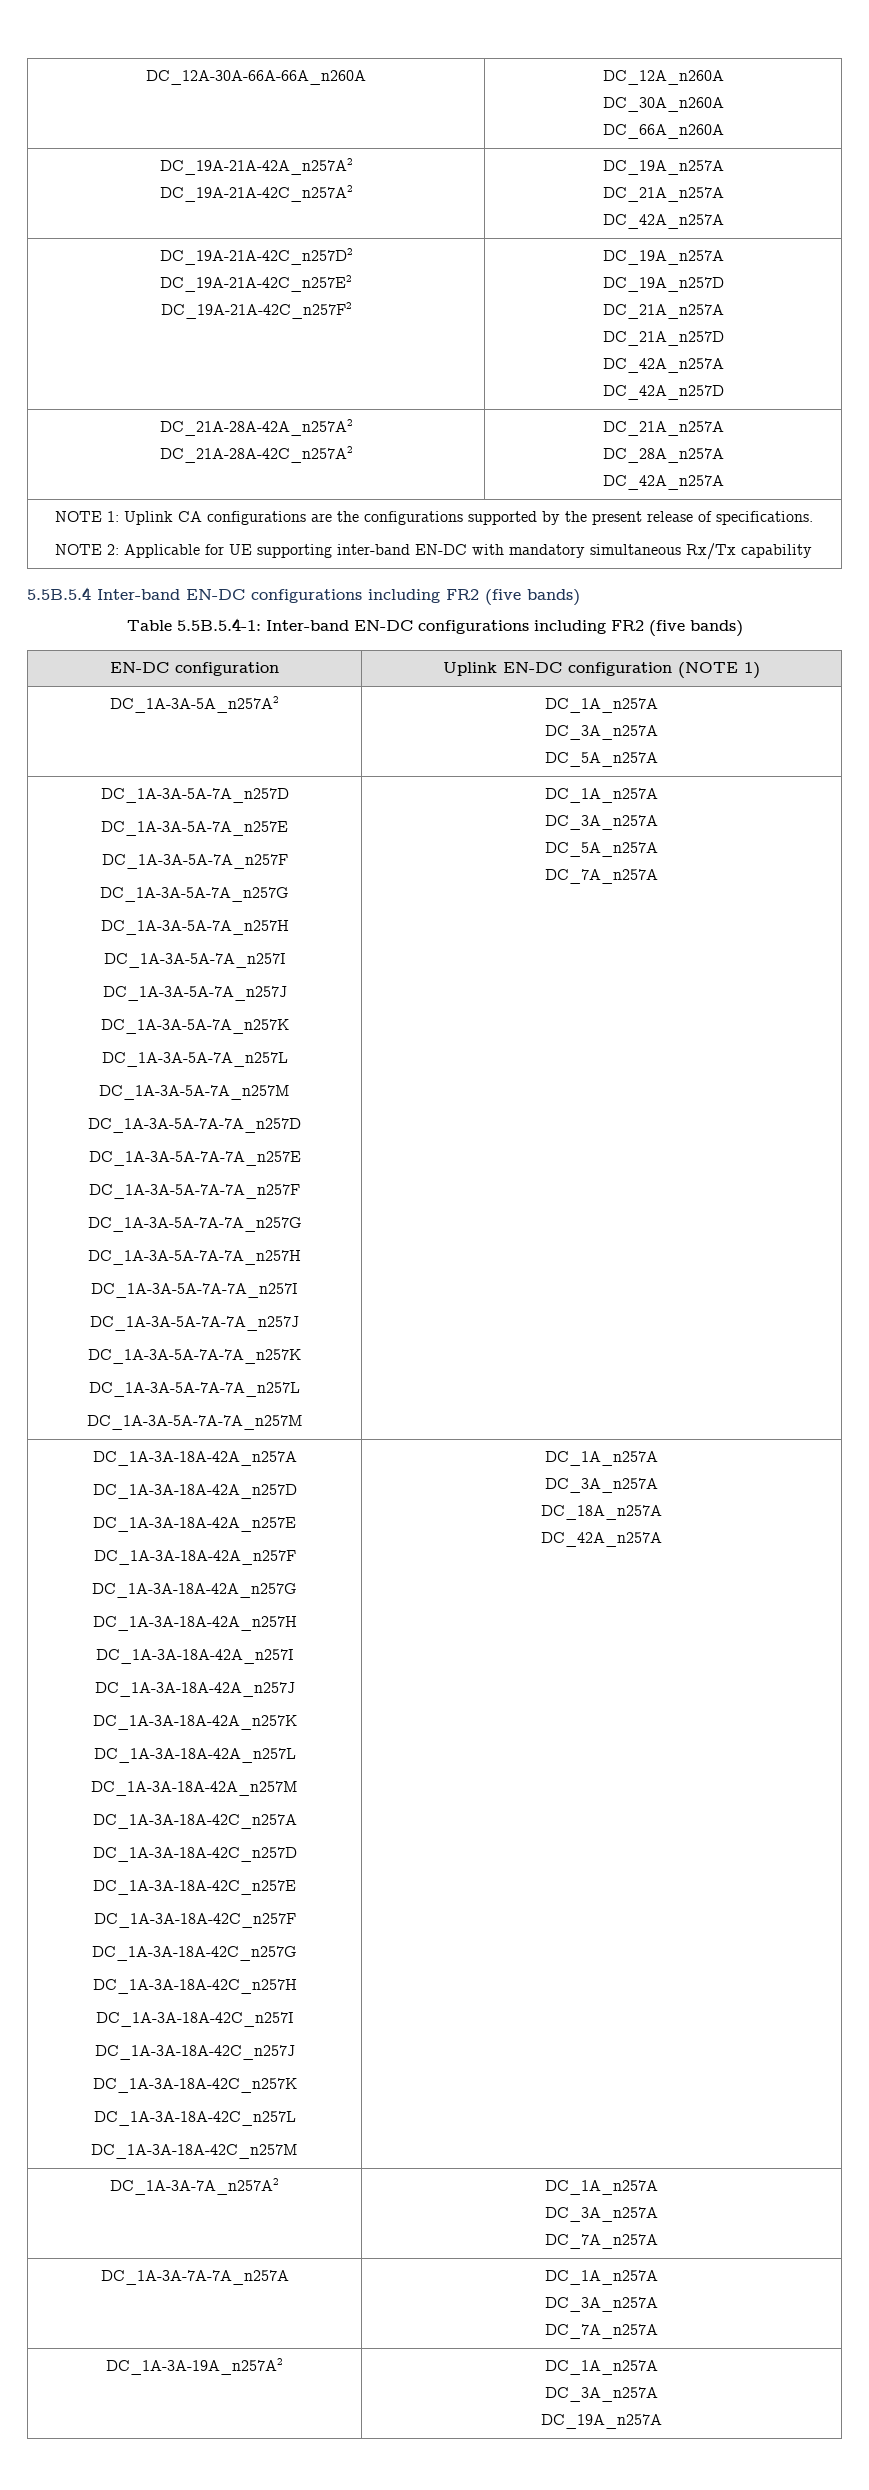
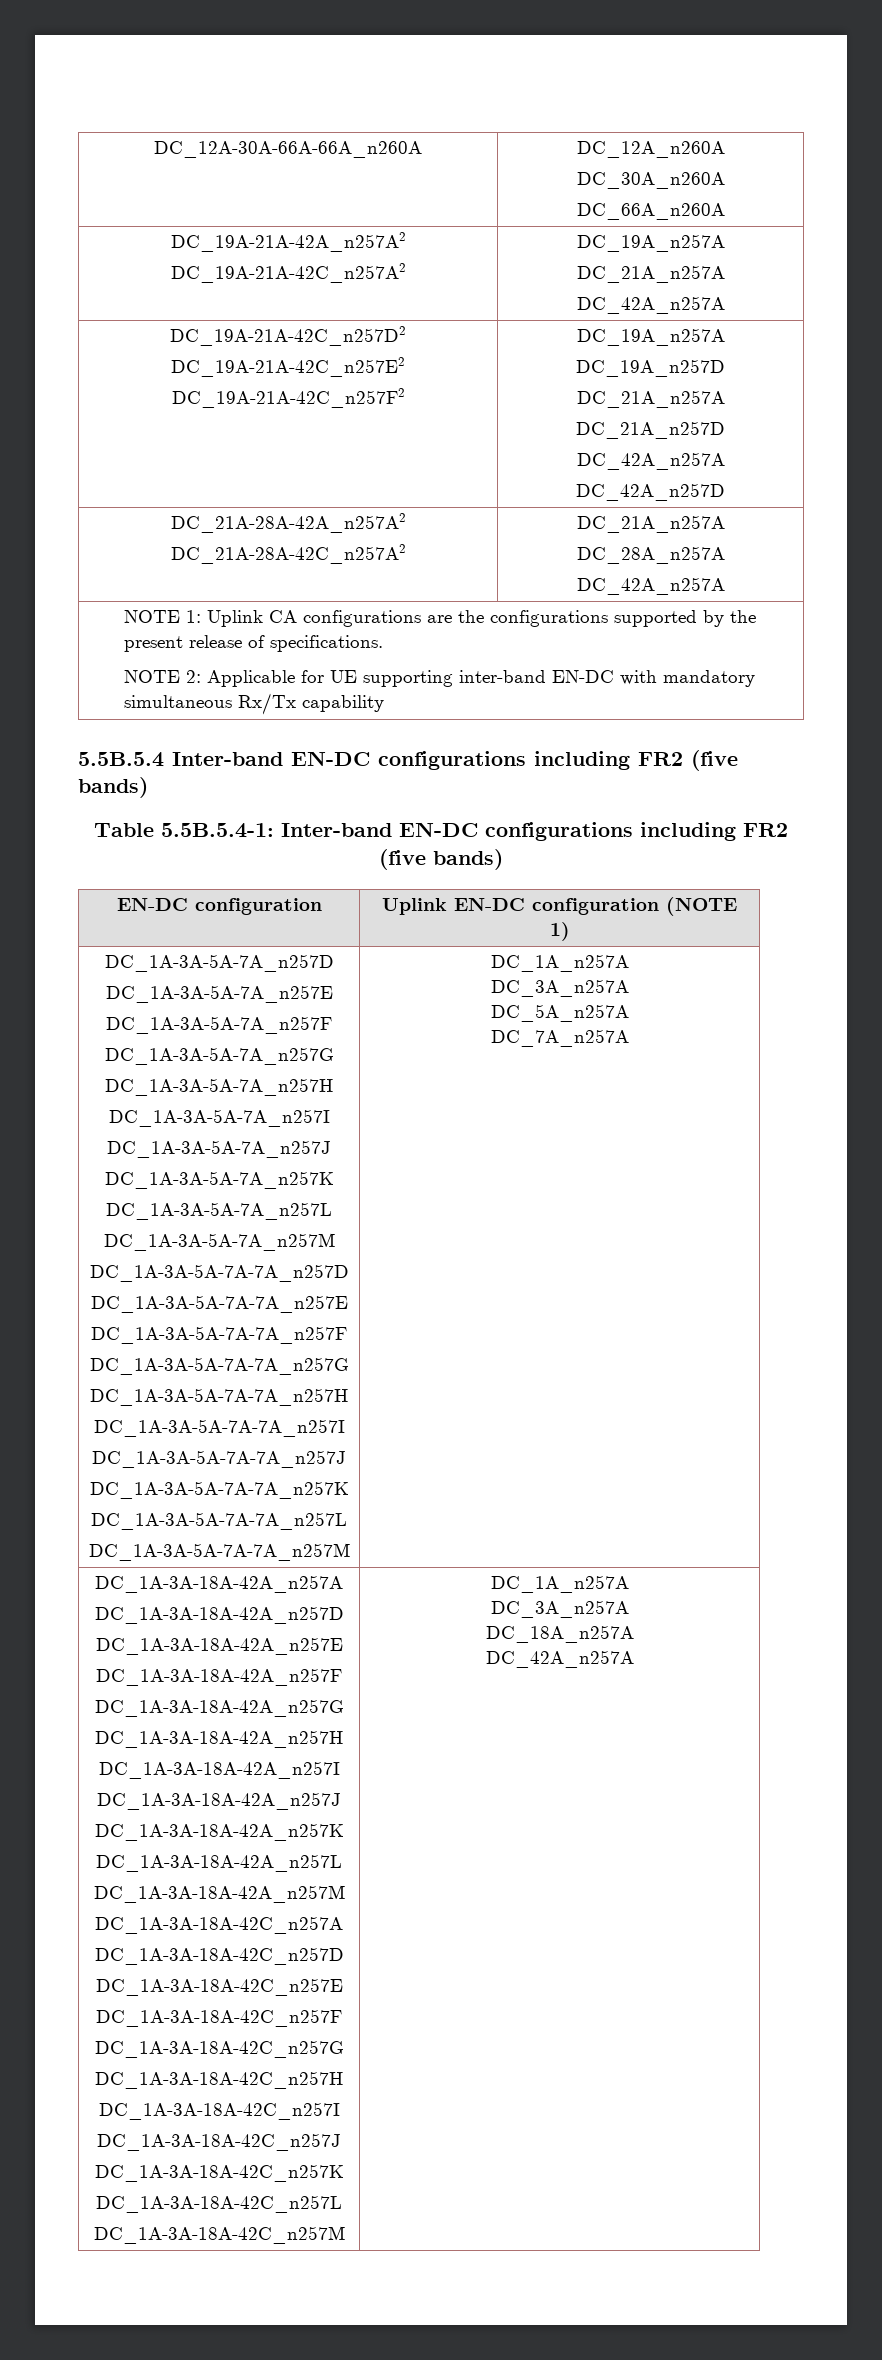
- DC_1A-3A-5A_n257A2 | DC_1A_n257A
- DC_3A_n257A
- DC_5A_n257A
- DC_1A-3A-7A_n257A2 | DC_1A_n257A
- DC_3A_n257A
- DC_7A_n257A
- DC_1A-3A-7A-7A_n257A | DC_1A_n257A
- DC_3A_n257A
- DC_7A_n257A
- DC_1A-3A-19A_n257A2 | DC_1A_n257A
- DC_3A_n257A
- DC_19A_n257A

